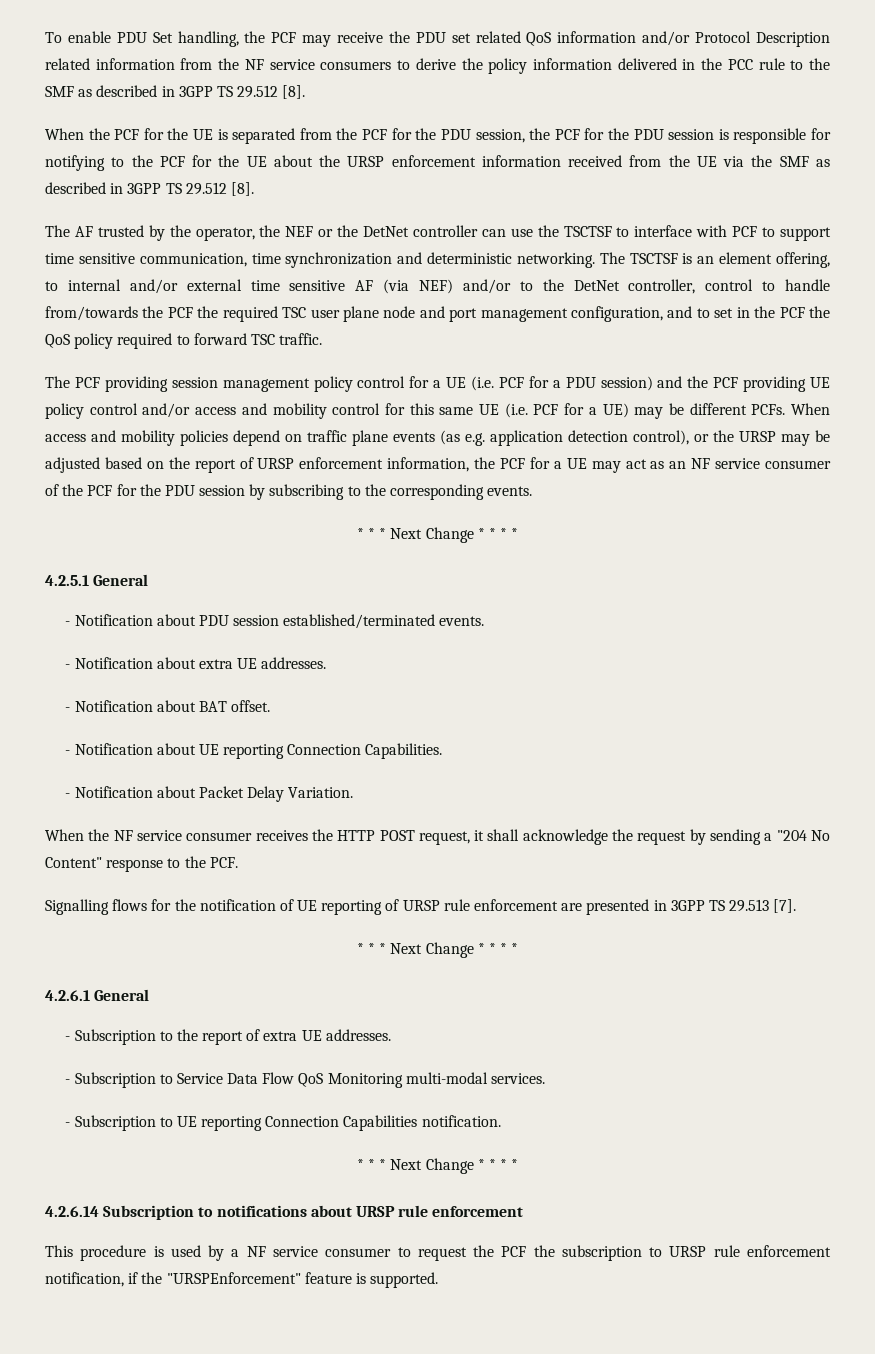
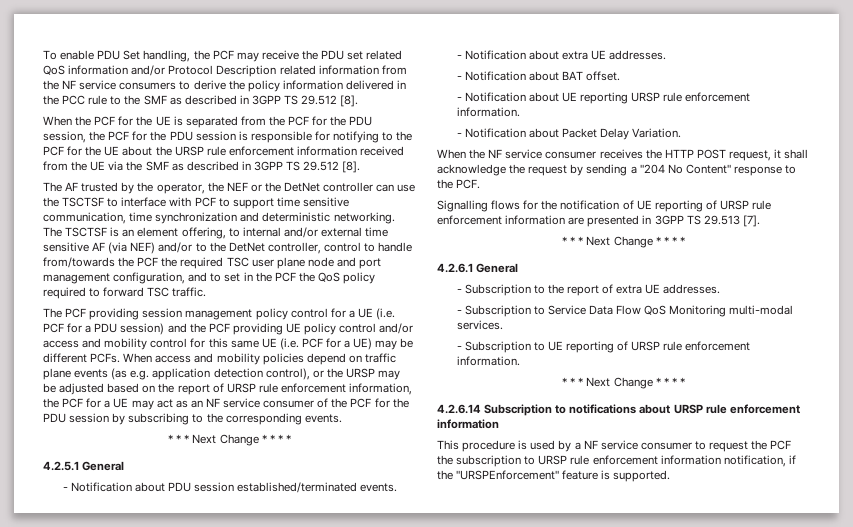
- When the PCF for the UE is separated from the PCF for the PDU session, the PCF for the PDU session is responsible for notifying to the PCF for the UE about the URSP enforcement information received from the UE via the SMF as described in 3GPP TS 29.512 [8].
+ When the PCF for the UE is separated from the PCF for the PDU session, the PCF for the PDU session is responsible for notifying to the PCF for the UE about the URSP rule enforcement information received from the UE via the SMF as described in 3GPP TS 29.512 [8].
- When access and mobility policies depend on traffic plane events (as e.g. application detection control), or the URSP may be adjusted based on the report of URSP enforcement information, the PCF for a UE may act as an NF service consumer of the PCF for the PDU session by subscribing to the corresponding events.
+ When access and mobility policies depend on traffic plane events (as e.g. application detection control), or the URSP may be adjusted based on the report of URSP rule enforcement information, the PCF for a UE may act as an NF service consumer of the PCF for the PDU session by subscribing to the corresponding events.
- - Notification about UE reporting Connection Capabilities.
+ - Notification about UE reporting URSP rule enforcement information.
- Signalling flows for the notification of UE reporting of URSP rule enforcement are presented in 3GPP TS 29.513 [7].
+ Signalling flows for the notification of UE reporting of URSP rule enforcement information are presented in 3GPP TS 29.513 [7].
- - Subscription to UE reporting Connection Capabilities notification.
+ - Subscription to UE reporting of URSP rule enforcement information.
- 4.2.6.14 Subscription to notifications about URSP rule enforcement
+ 4.2.6.14 Subscription to notifications about URSP rule enforcement information
- This procedure is used by a NF service consumer to request the PCF the subscription to URSP rule enforcement notification, if the "URSPEnforcement" feature is supported.
+ This procedure is used by a NF service consumer to request the PCF the subscription to URSP rule enforcement information notification, if the "URSPEnforcement" feature is supported.

